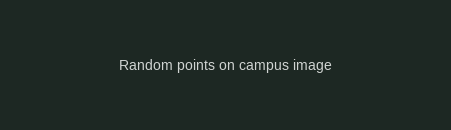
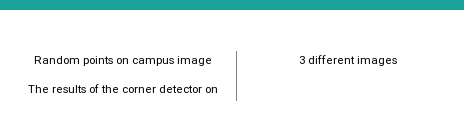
+ The results of the corner detector on 3 different images

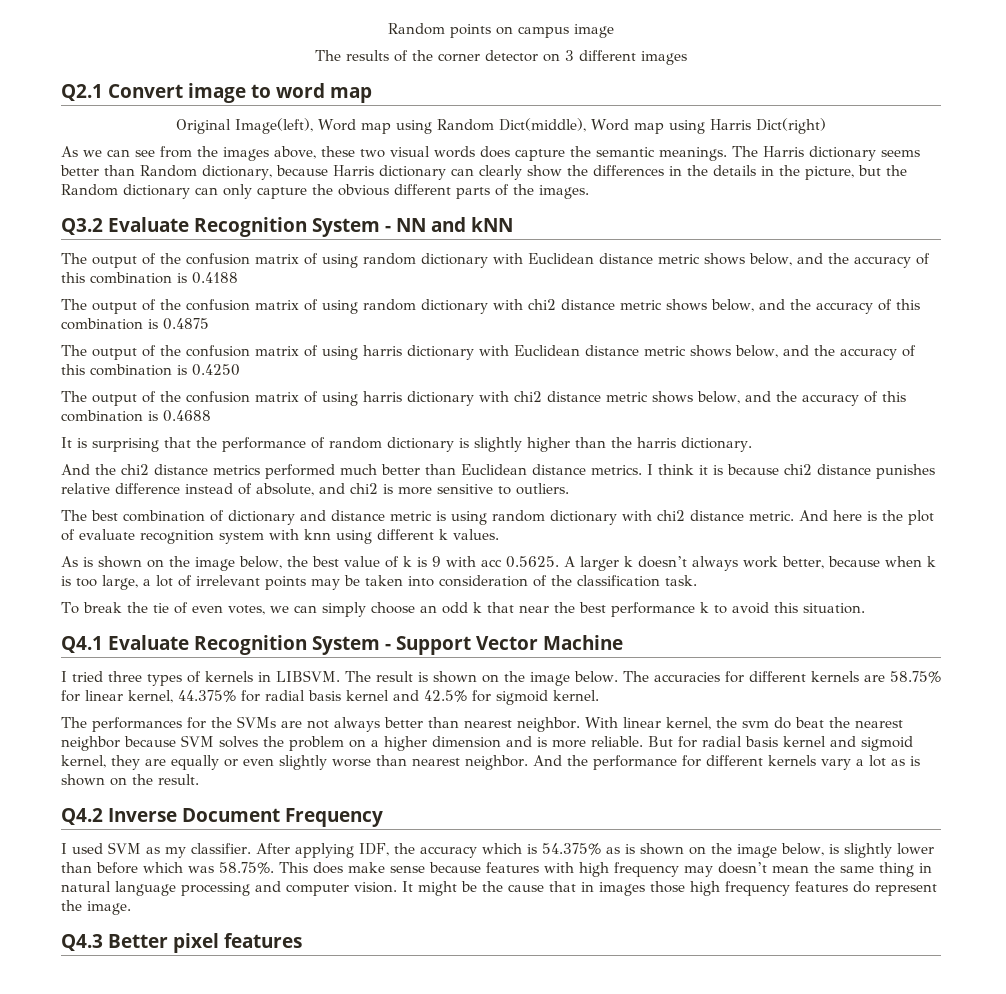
+ Q2.1 Convert image to word map
+ Original Image(left), Word map using Random Dict(middle), Word map using Harris Dict(right)
+ As we can see from the images above, these two visual words does capture the semantic meanings. The Harris dictionary seems better than Random dictionary, because Harris dictionary can clearly show the differences in the details in the picture, but the Random dictionary can only capture the obvious different parts of the images.
+ Q3.2 Evaluate Recognition System - NN and kNN
+ The output of the confusion matrix of using random dictionary with Euclidean distance metric shows below, and the accuracy of this combination is 0.4188
+ The output of the confusion matrix of using random dictionary with chi2 distance metric shows below, and the accuracy of this combination is 0.4875
+ The output of the confusion matrix of using harris dictionary with Euclidean distance metric shows below, and the accuracy of this combination is 0.4250
+ The output of the confusion matrix of using harris dictionary with chi2 distance metric shows below, and the accuracy of this combination is 0.4688
+ It is surprising that the performance of random dictionary is slightly higher than the harris dictionary.
+ And the chi2 distance metrics performed much better than Euclidean distance metrics. I think it is because chi2 distance punishes relative difference instead of absolute, and chi2 is more sensitive to outliers.
+ The best combination of dictionary and distance metric is using random dictionary with chi2 distance metric. And here is the plot of evaluate recognition system with knn using different k values.
+ As is shown on the image below, the best value of k is 9 with acc 0.5625. A larger k doesn’t always work better, because when k is too large, a lot of irrelevant points may be taken into consideration of the classification task.
+ To break the tie of even votes, we can simply choose an odd k that near the best performance k to avoid this situation.
+ Q4.1 Evaluate Recognition System - Support Vector Machine
+ I tried three types of kernels in LIBSVM. The result is shown on the image below. The accuracies for different kernels are 58.75% for linear kernel, 44.375% for radial basis kernel and 42.5% for sigmoid kernel.
+ The performances for the SVMs are not always better than nearest neighbor. With linear kernel, the svm do beat the nearest neighbor because SVM solves the problem on a higher dimension and is more reliable. But for radial basis kernel and sigmoid kernel, they are equally or even slightly worse than nearest neighbor. And the performance for different kernels vary a lot as is shown on the result.
+ Q4.2 Inverse Document Frequency
+ I used SVM as my classifier. After applying IDF, the accuracy which is 54.375% as is shown on the image below, is slightly lower than before which was 58.75%. This does make sense because features with high frequency may doesn’t mean the same thing in natural language processing and computer vision. It might be the cause that in images those high frequency features do represent the image.
+ Q4.3 Better pixel features

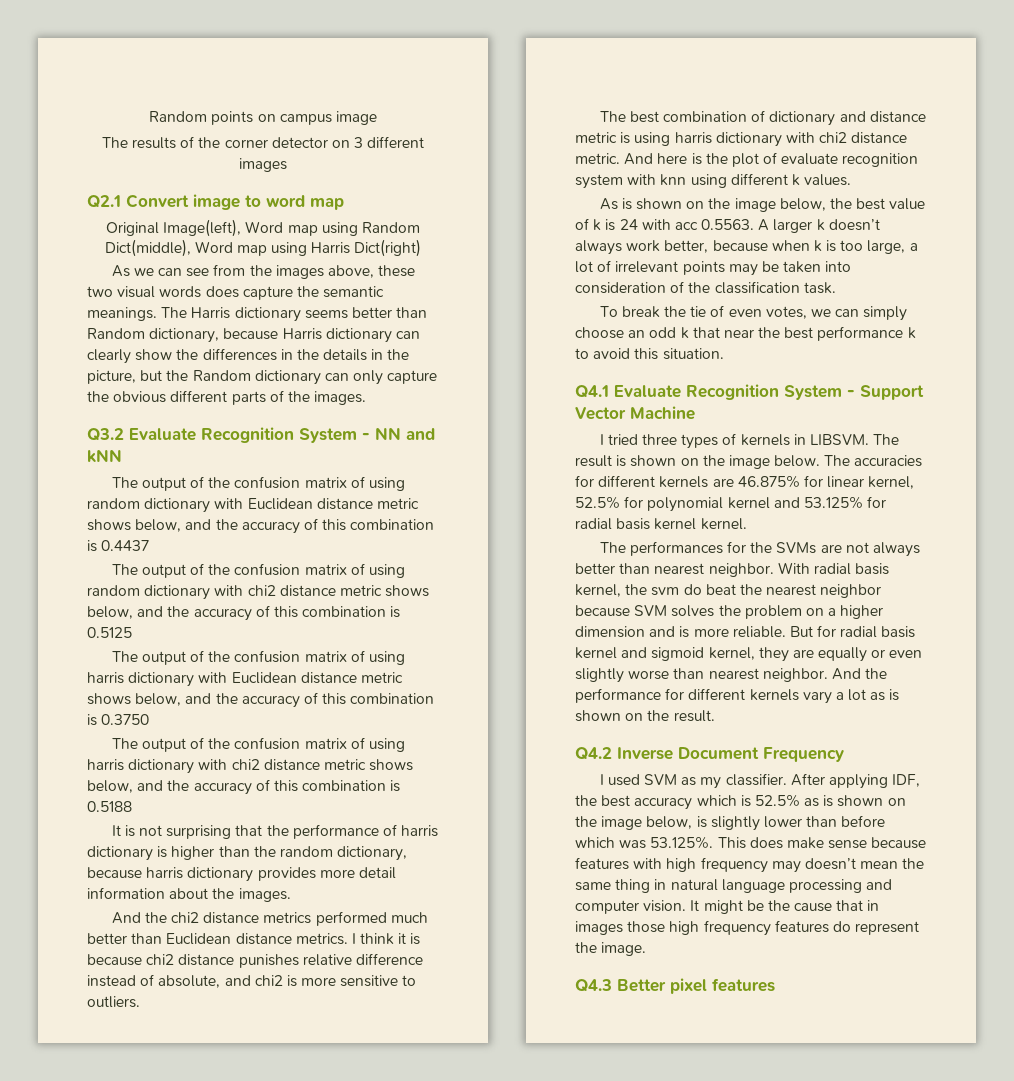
- The output of the confusion matrix of using random dictionary with Euclidean distance metric shows below, and the accuracy of this combination is 0.4188
+ The output of the confusion matrix of using random dictionary with Euclidean distance metric shows below, and the accuracy of this combination is 0.4437
- The output of the confusion matrix of using random dictionary with chi2 distance metric shows below, and the accuracy of this combination is 0.4875
+ The output of the confusion matrix of using random dictionary with chi2 distance metric shows below, and the accuracy of this combination is 0.5125
- The output of the confusion matrix of using harris dictionary with Euclidean distance metric shows below, and the accuracy of this combination is 0.4250
+ The output of the confusion matrix of using harris dictionary with Euclidean distance metric shows below, and the accuracy of this combination is 0.3750
- The output of the confusion matrix of using harris dictionary with chi2 distance metric shows below, and the accuracy of this combination is 0.4688
+ The output of the confusion matrix of using harris dictionary with chi2 distance metric shows below, and the accuracy of this combination is 0.5188
- It is surprising that the performance of random dictionary is slightly higher than the harris dictionary.
+ It is not surprising that the performance of harris dictionary is higher than the random dictionary, because harris dictionary provides more detail information about the images.
- The best combination of dictionary and distance metric is using random dictionary with chi2 distance metric.
+ The best combination of dictionary and distance metric is using harris dictionary with chi2 distance metric.
- As is shown on the image below, the best value of k is 9 with acc 0.5625. A larger k doesn’t always work better, because when k is too large, a lot of irrelevant points may be taken into consideration of the classification task.
+ As is shown on the image below, the best value of k is 24 with acc 0.5563. A larger k doesn’t always work better, because when k is too large, a lot of irrelevant points may be taken into consideration of the classification task.
- The accuracies for different kernels are 58.75% for linear kernel, 44.375% for radial basis kernel and 42.5% for sigmoid kernel.
+ The accuracies for different kernels are 46.875% for linear kernel, 52.5% for polynomial kernel and 53.125% for radial basis kernel kernel.
- With linear kernel, the svm do beat the nearest neighbor because SVM solves the problem on a higher dimension and is more reliable.
+ With radial basis kernel, the svm do beat the nearest neighbor because SVM solves the problem on a higher dimension and is more reliable.
- After applying IDF, the accuracy which is 54.375% as is shown on the image below, is slightly lower than before which was 58.75%. This does make sense because features with high frequency may doesn’t mean the same thing in natural language processing and computer vision.
+ After applying IDF, the best accuracy which is 52.5% as is shown on the image below, is slightly lower than before which was 53.125%. This does make sense because features with high frequency may doesn’t mean the same thing in natural language processing and computer vision.

